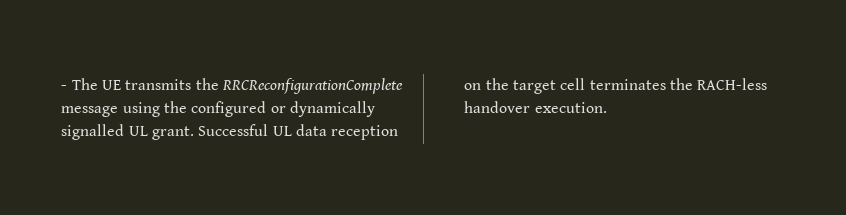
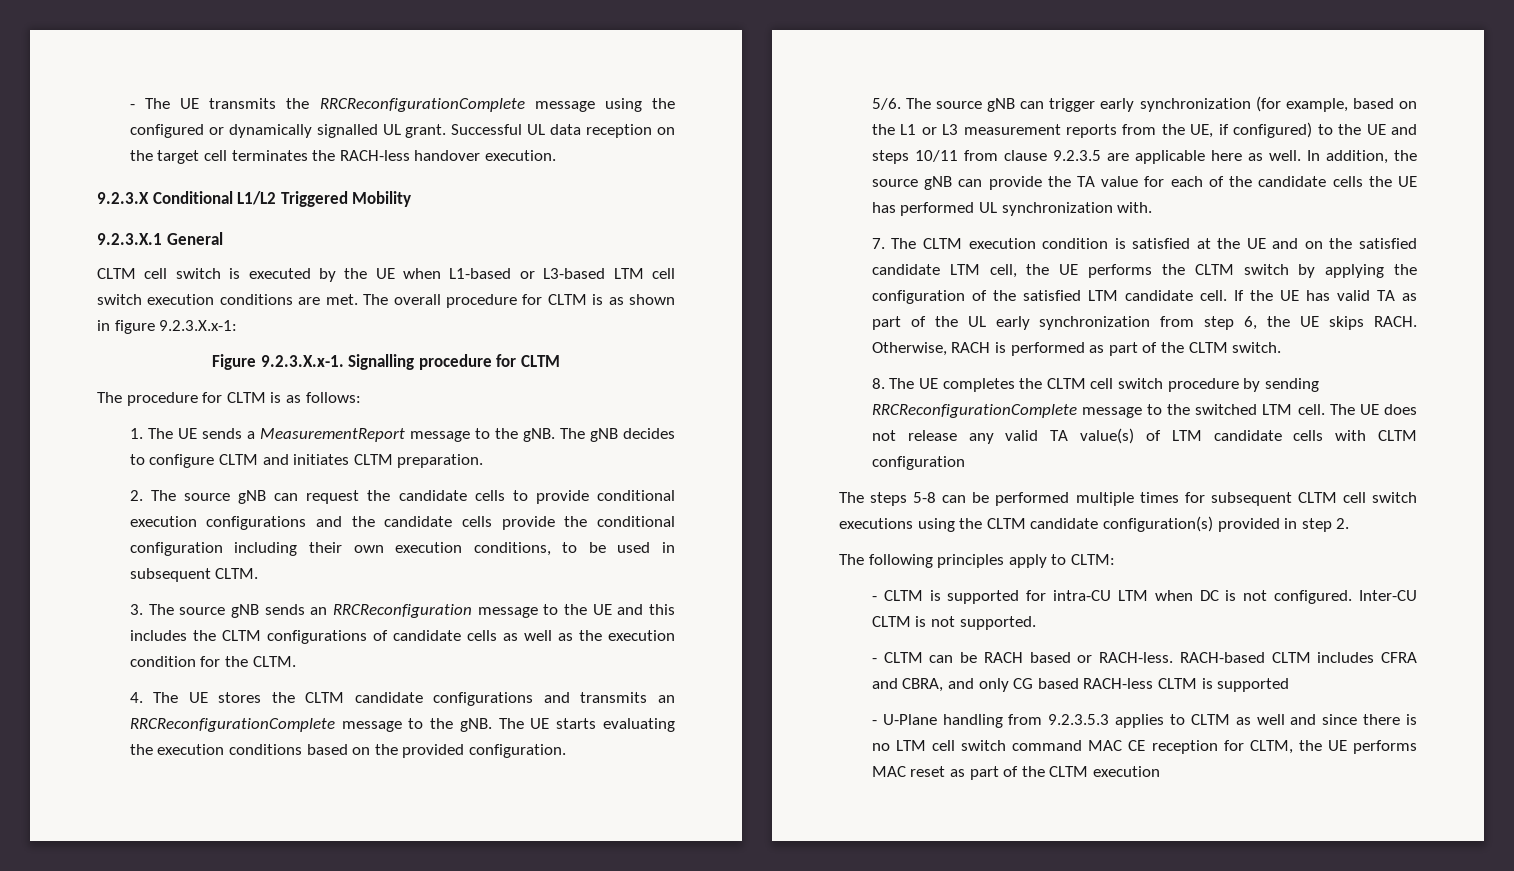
+ 9.2.3.X Conditional L1/L2 Triggered Mobility
+ 9.2.3.X.1 General
+ CLTM cell switch is executed by the UE when L1-based or L3-based LTM cell switch execution conditions are met. The overall procedure for CLTM is as shown in figure 9.2.3.X.x-1:
+ Figure 9.2.3.X.x-1. Signalling procedure for CLTM
+ The procedure for CLTM is as follows:
+ 1. The UE sends a MeasurementReport message to the gNB. The gNB decides to configure CLTM and initiates CLTM preparation.
+ 2. The source gNB can request the candidate cells to provide conditional execution configurations and the candidate cells provide the conditional configuration including their own execution conditions, to be used in subsequent CLTM.
+ 3. The source gNB sends an RRCReconfiguration message to the UE and this includes the CLTM configurations of candidate cells as well as the execution condition for the CLTM.
+ 4. The UE stores the CLTM candidate configurations and transmits an RRCReconfigurationComplete message to the gNB. The UE starts evaluating the execution conditions based on the provided configuration.
+ 5/6. The source gNB can trigger early synchronization (for example, based on the L1 or L3 measurement reports from the UE, if configured) to the UE and steps 10/11 from clause 9.2.3.5 are applicable here as well. In addition, the source gNB can provide the TA value for each of the candidate cells the UE has performed UL synchronization with.
+ 7. The CLTM execution condition is satisfied at the UE and on the satisfied candidate LTM cell, the UE performs the CLTM switch by applying the configuration of the satisfied LTM candidate cell. If the UE has valid TA as part of the UL early synchronization from step 6, the UE skips RACH. Otherwise, RACH is performed as part of the CLTM switch.
+ 8. The UE completes the CLTM cell switch procedure by sending RRCReconfigurationComplete message to the switched LTM cell. The UE does not release any valid TA value(s) of LTM candidate cells with CLTM configuration
+ The steps 5-8 can be performed multiple times for subsequent CLTM cell switch executions using the CLTM candidate configuration(s) provided in step 2.
+ The following principles apply to CLTM:
+ - CLTM is supported for intra-CU LTM when DC is not configured. Inter-CU CLTM is not supported.
+ - CLTM can be RACH based or RACH-less. RACH-based CLTM includes CFRA and CBRA, and only CG based RACH-less CLTM is supported
+ - U-Plane handling from 9.2.3.5.3 applies to CLTM as well and since there is no LTM cell switch command MAC CE reception for CLTM, the UE performs MAC reset as part of the CLTM execution

